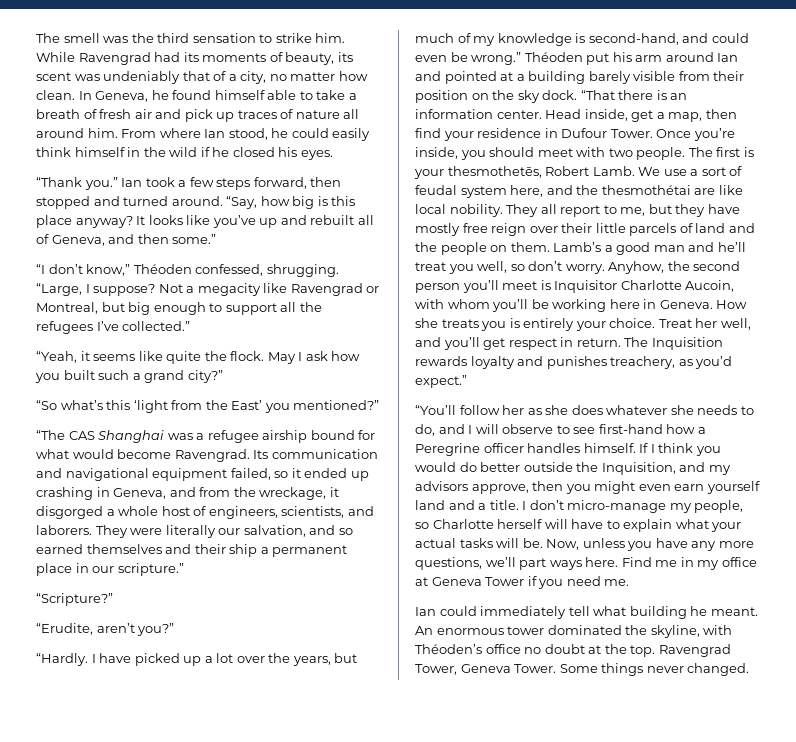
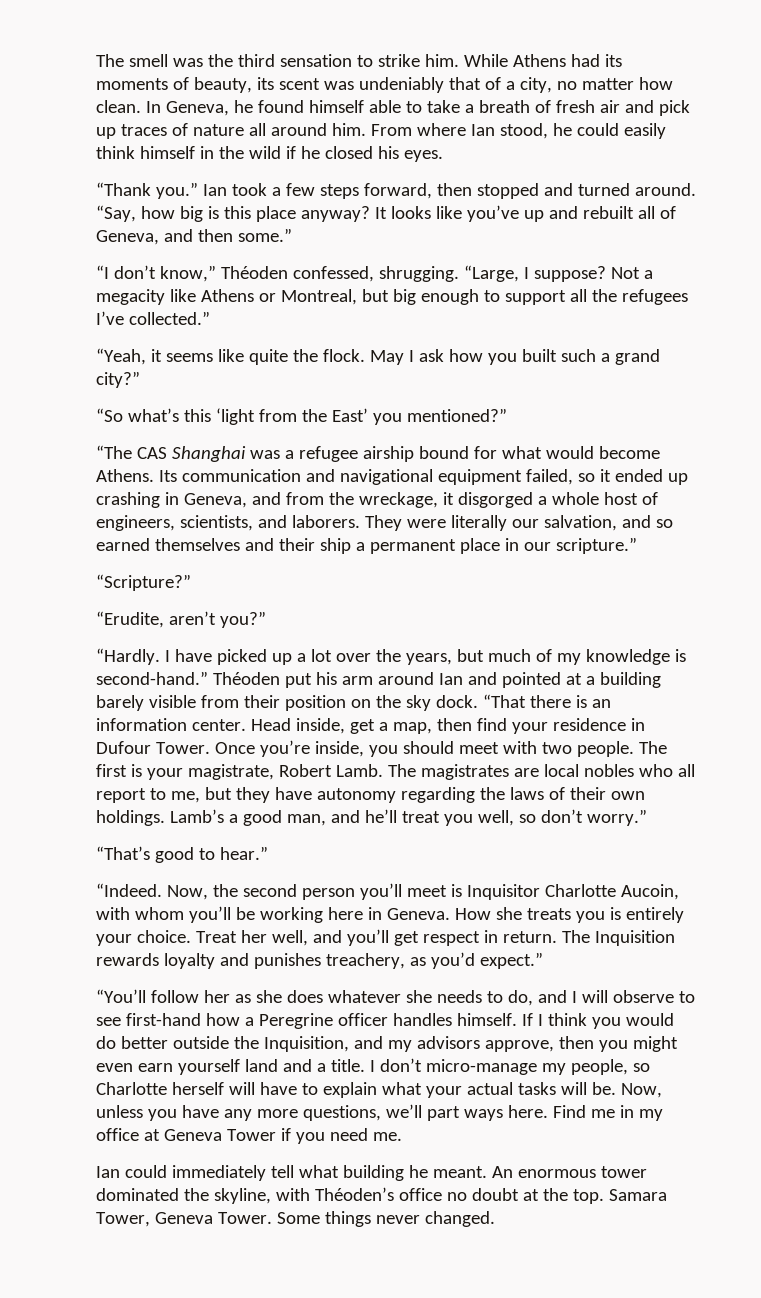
- While Ravengrad had its moments of beauty, its scent was undeniably that of a city, no matter how clean.
+ While Athens had its moments of beauty, its scent was undeniably that of a city, no matter how clean.
- Not a megacity like Ravengrad or Montreal, but big enough to support all the refugees I’ve collected.”
+ Not a megacity like Athens or Montreal, but big enough to support all the refugees I’ve collected.”
- “The CAS Shanghai was a refugee airship bound for what would become Ravengrad.
+ “The CAS Shanghai was a refugee airship bound for what would become Athens.
- I have picked up a lot over the years, but much of my knowledge is second-hand, and could even be wrong.”
+ I have picked up a lot over the years, but much of my knowledge is second-hand.”
- The first is your thesmothetēs, Robert Lamb.
+ The first is your magistrate, Robert Lamb.
- We use a sort of feudal system here, and the thesmothétai are like local nobility. They all report to me, but they have mostly free reign over their little parcels of land and the people on them.
+ The magistrates are local nobles who all report to me, but they have autonomy regarding the laws of their own holdings.
- Lamb’s a good man and he’ll treat you well, so don’t worry. Anyhow, the second person you’ll meet is Inquisitor Charlotte Aucoin, with whom you’ll be working here in Geneva.
+ Lamb’s a good man, and he’ll treat you well, so don’t worry.”
+ “That’s good to hear.”
+ “Indeed. Now, the second person you’ll meet is Inquisitor Charlotte Aucoin, with whom you’ll be working here in Geneva.
- Ravengrad Tower, Geneva Tower.
+ Samara Tower, Geneva Tower.

